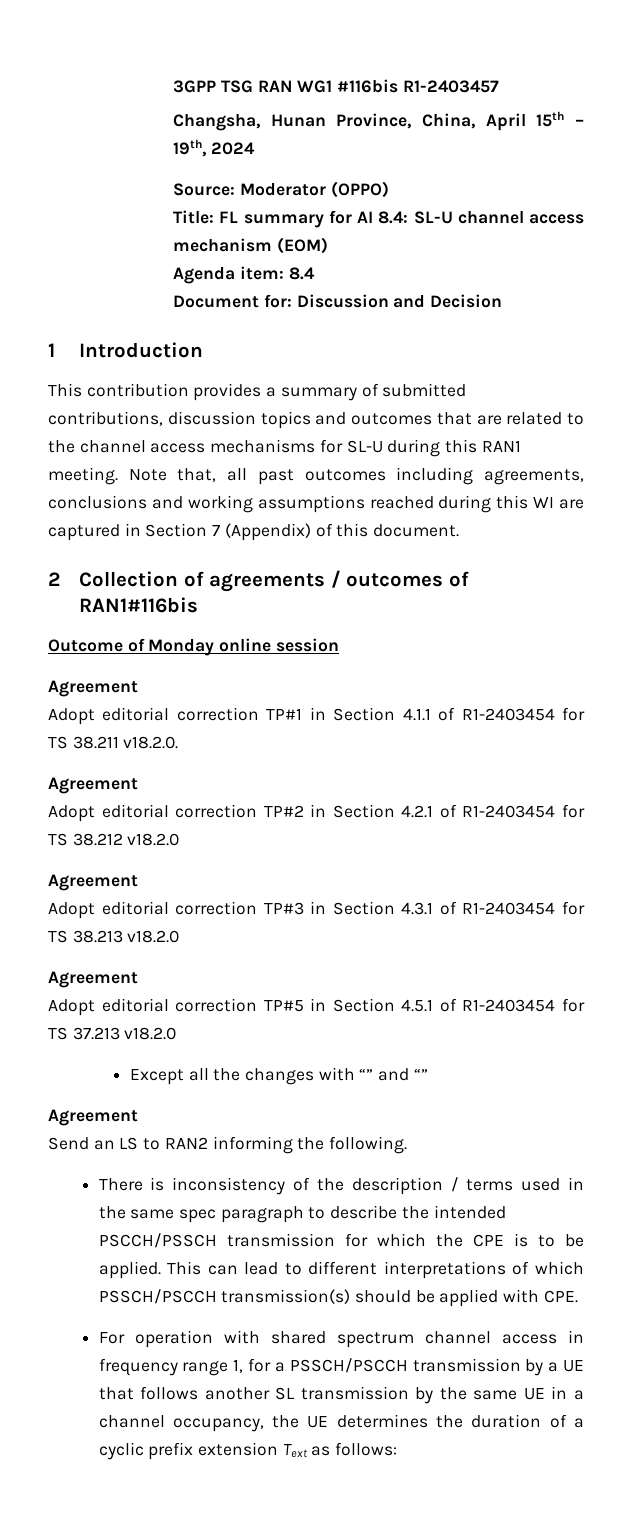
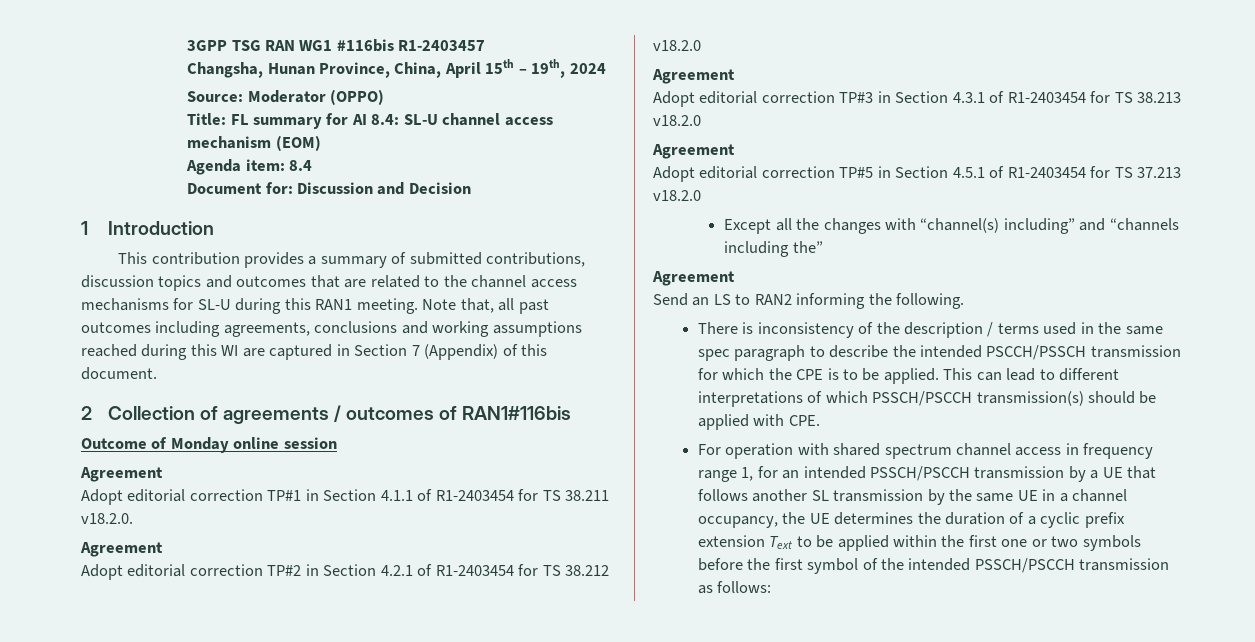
- Except all the changes with “” and “”
+ Except all the changes with “channel(s) including” and “channels including the”
- For operation with shared spectrum channel access in frequency range 1, for a PSSCH/PSCCH transmission by a UE that follows another SL transmission by the same UE in a channel occupancy, the UE determines the duration of a cyclic prefix extension Text as follows:
+ For operation with shared spectrum channel access in frequency range 1, for an intended PSSCH/PSCCH transmission by a UE that follows another SL transmission by the same UE in a channel occupancy, the UE determines the duration of a cyclic prefix extension Text to be applied within the first one or two symbols before the first symbol of the intended PSSCH/PSCCH transmission as follows:

